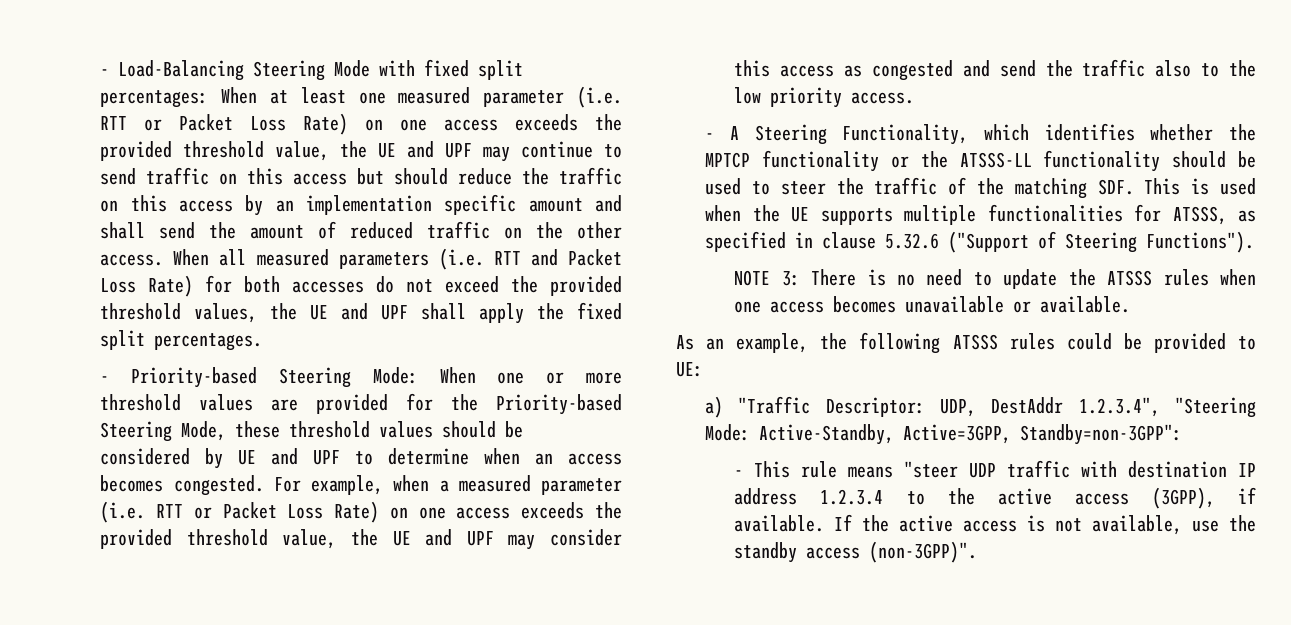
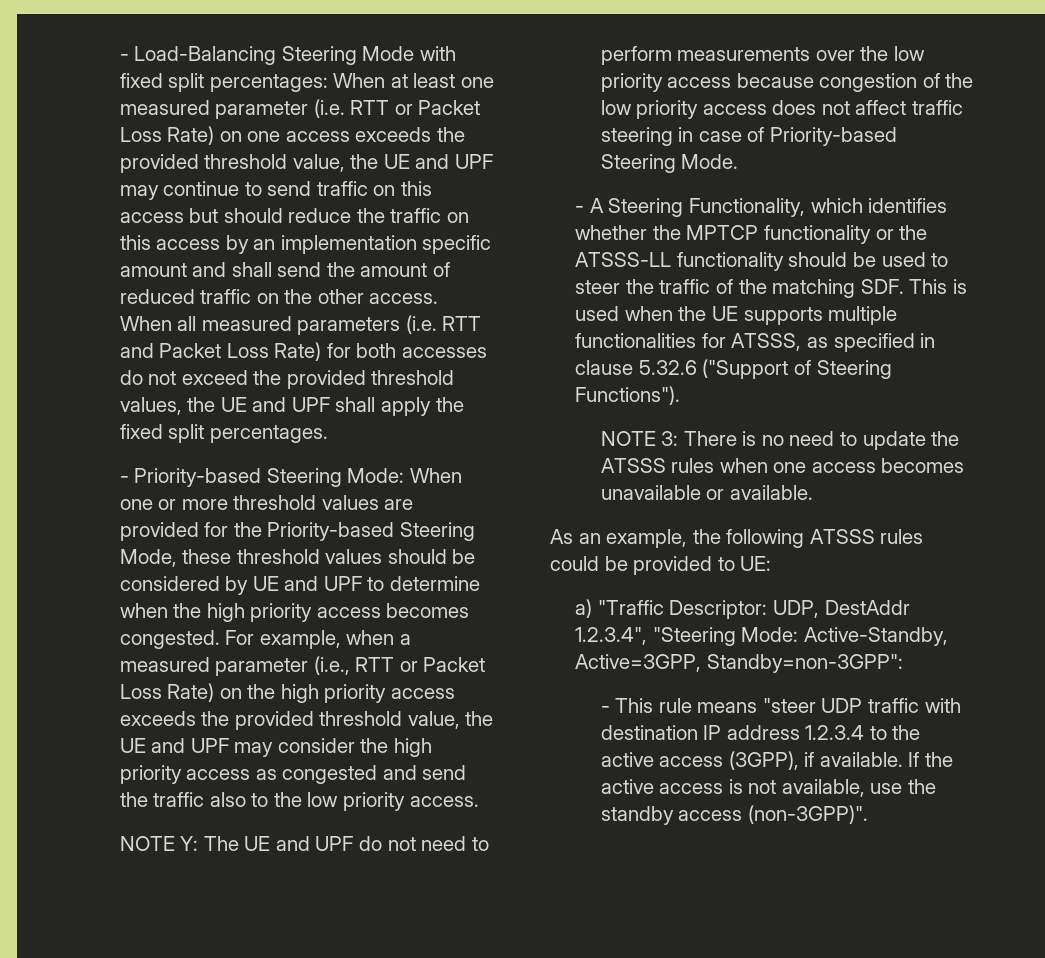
- - Priority-based Steering Mode: When one or more threshold values are provided for the Priority-based Steering Mode, these threshold values should be considered by UE and UPF to determine when an access becomes congested.
+ - Priority-based Steering Mode: When one or more threshold values are provided for the Priority-based Steering Mode, these threshold values should be considered by UE and UPF to determine when the high priority access becomes congested.
- For example, when a measured parameter (i.e. RTT or Packet Loss Rate) on one access exceeds the provided threshold value, the UE and UPF may consider this access as congested and send the traffic also to the low priority access.
+ For example, when a measured parameter (i.e., RTT or Packet Loss Rate) on the high priority access exceeds the provided threshold value, the UE and UPF may consider the high priority access as congested and send the traffic also to the low priority access.
+ NOTE Y: The UE and UPF do not need to perform measurements over the low priority access because congestion of the low priority access does not affect traffic steering in case of Priority-based Steering Mode.

